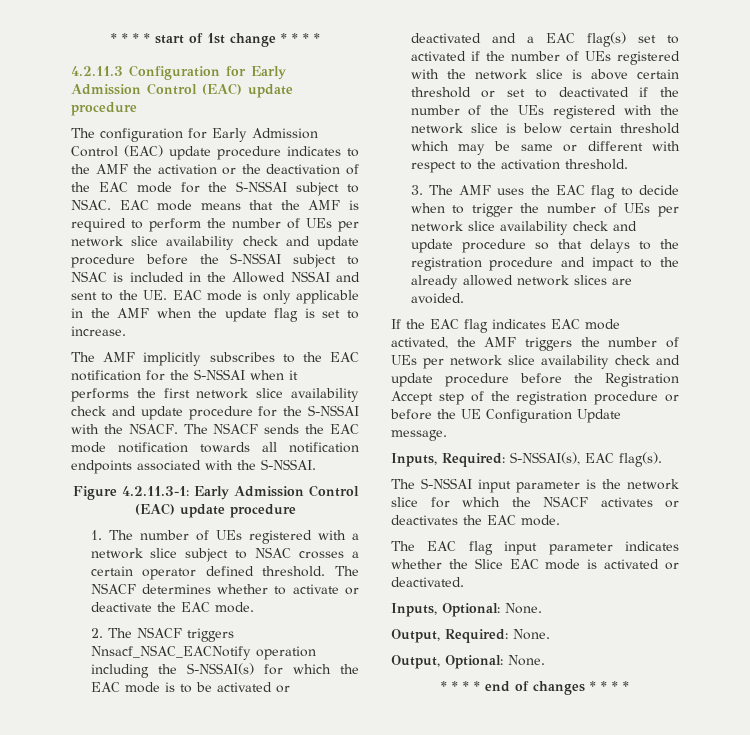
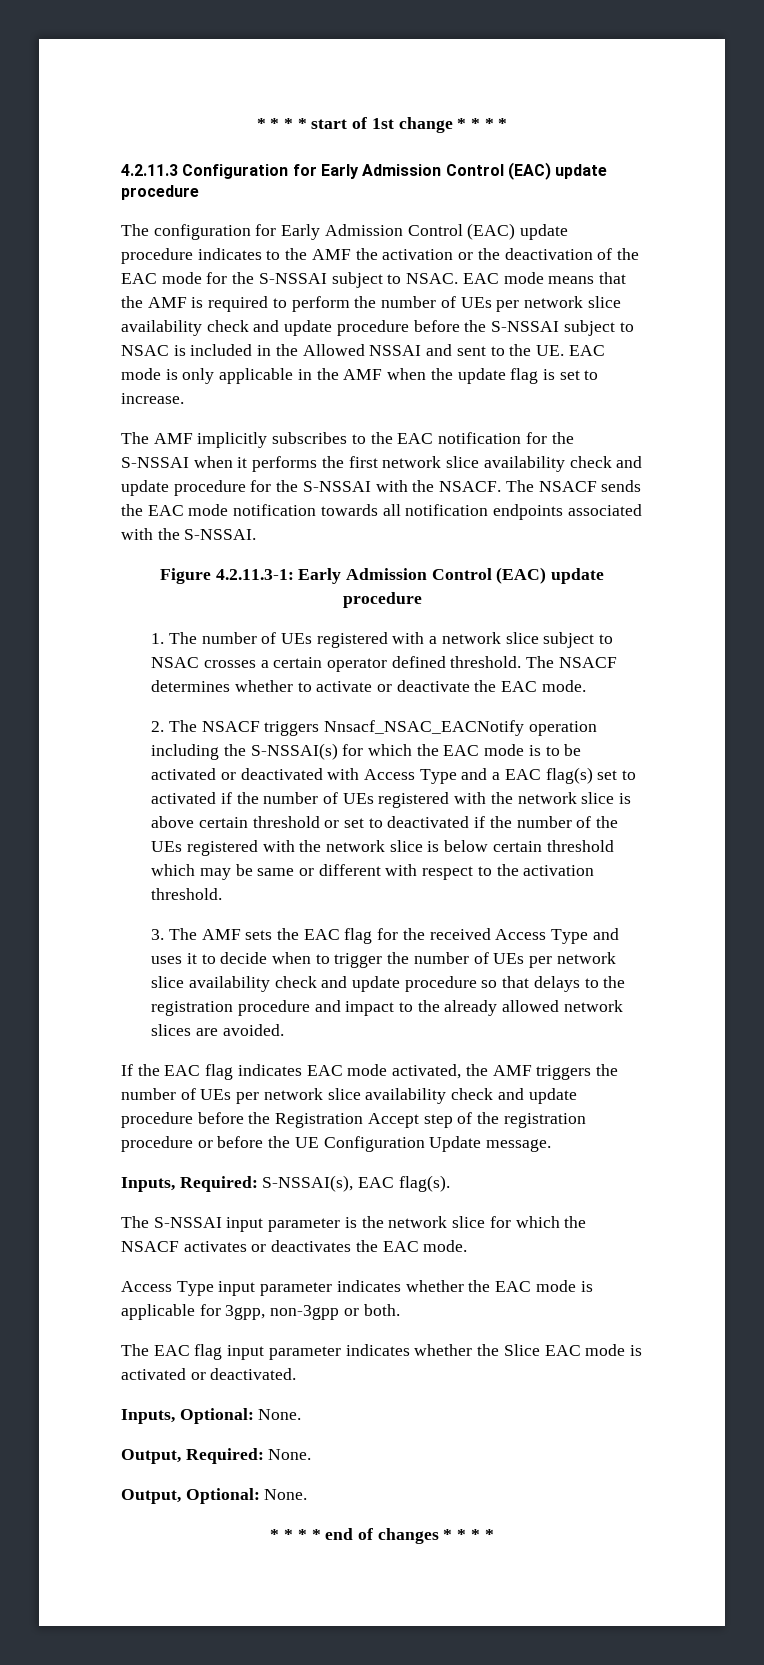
- 2. The NSACF triggers Nnsacf_NSAC_EACNotify operation including the S-NSSAI(s) for which the EAC mode is to be activated or deactivated and a EAC flag(s) set to activated if the number of UEs registered with the network slice is above certain threshold or set to deactivated if the number of the UEs registered with the network slice is below certain threshold which may be same or different with respect to the activation threshold.
+ 2. The NSACF triggers Nnsacf_NSAC_EACNotify operation including the S-NSSAI(s) for which the EAC mode is to be activated or deactivated with Access Type and a EAC flag(s) set to activated if the number of UEs registered with the network slice is above certain threshold or set to deactivated if the number of the UEs registered with the network slice is below certain threshold which may be same or different with respect to the activation threshold.
- 3. The AMF uses the EAC flag to decide when to trigger the number of UEs per network slice availability check and update procedure so that delays to the registration procedure and impact to the already allowed network slices are avoided.
+ 3. The AMF sets the EAC flag for the received Access Type and uses it to decide when to trigger the number of UEs per network slice availability check and update procedure so that delays to the registration procedure and impact to the already allowed network slices are avoided.
+ Access Type input parameter indicates whether the EAC mode is applicable for 3gpp, non-3gpp or both.

